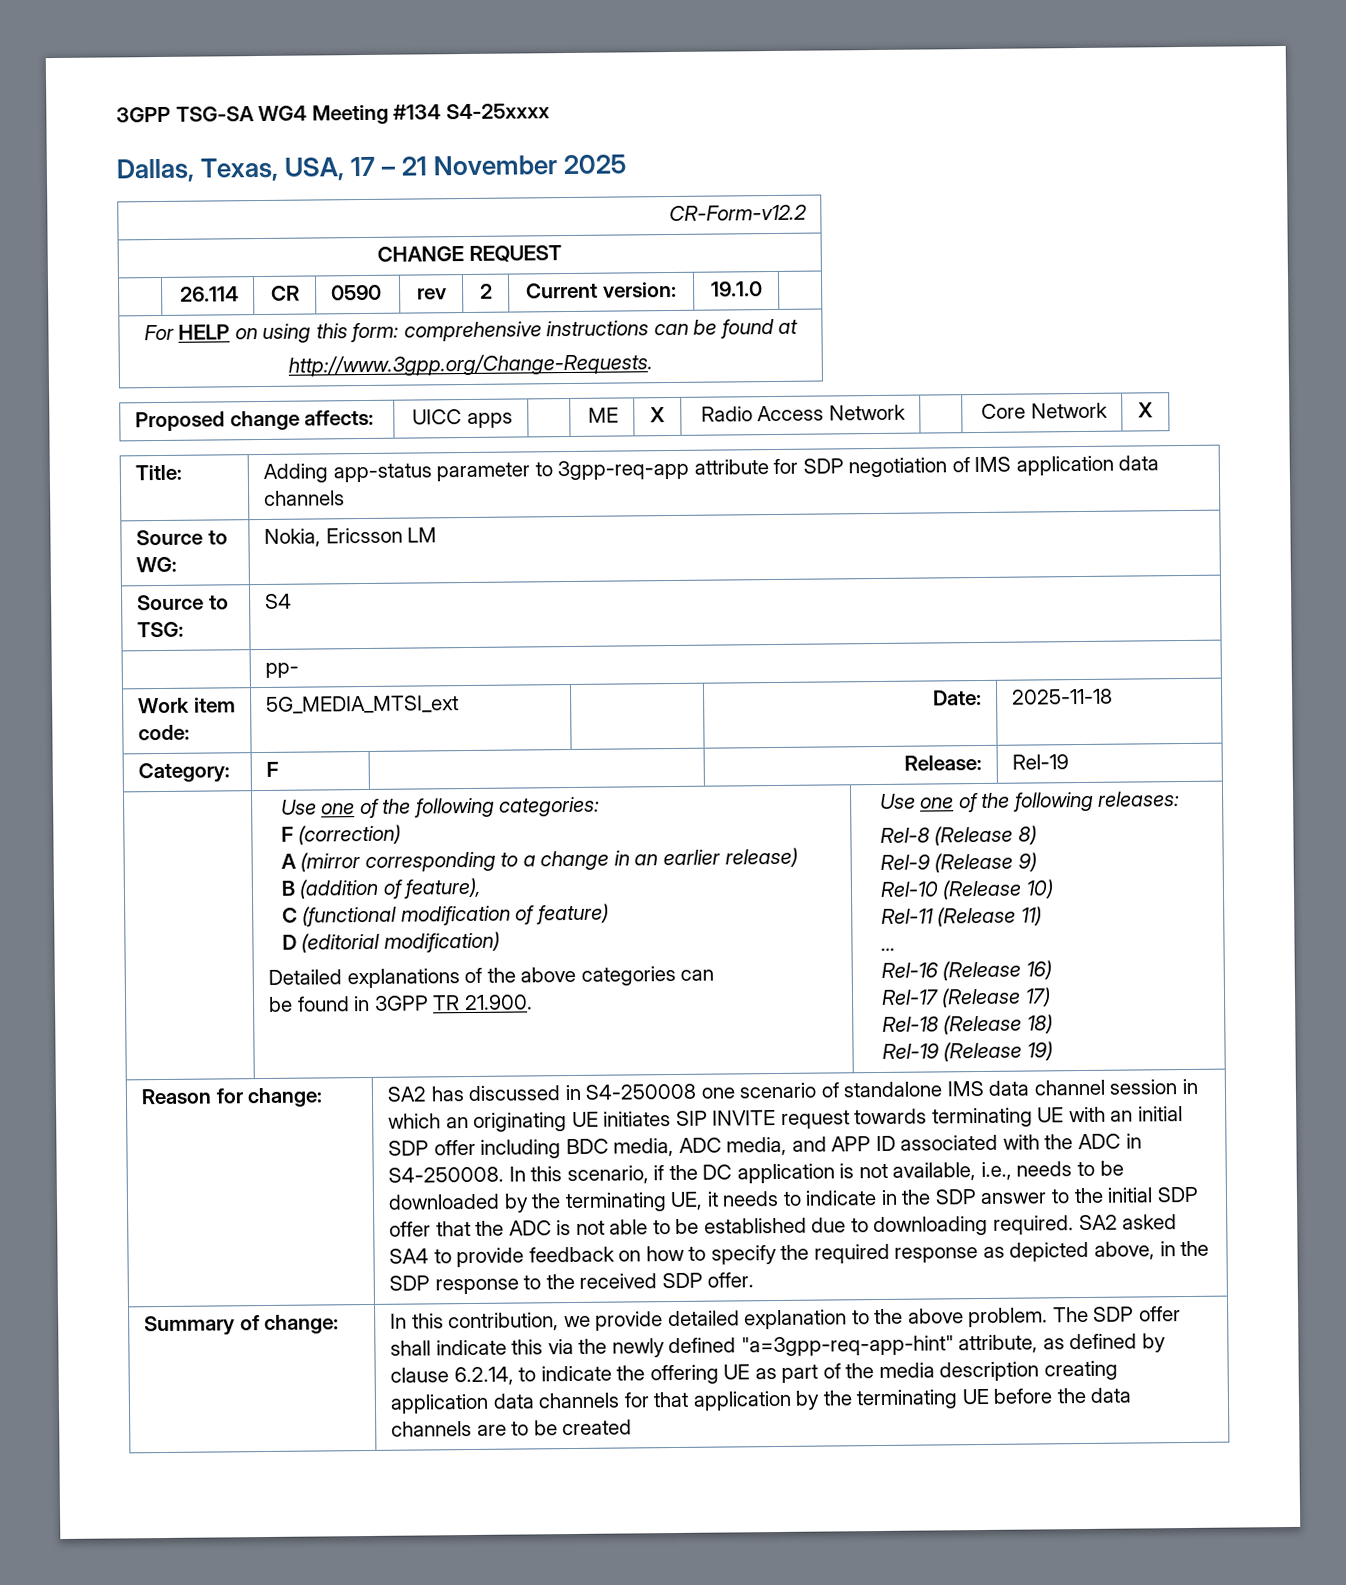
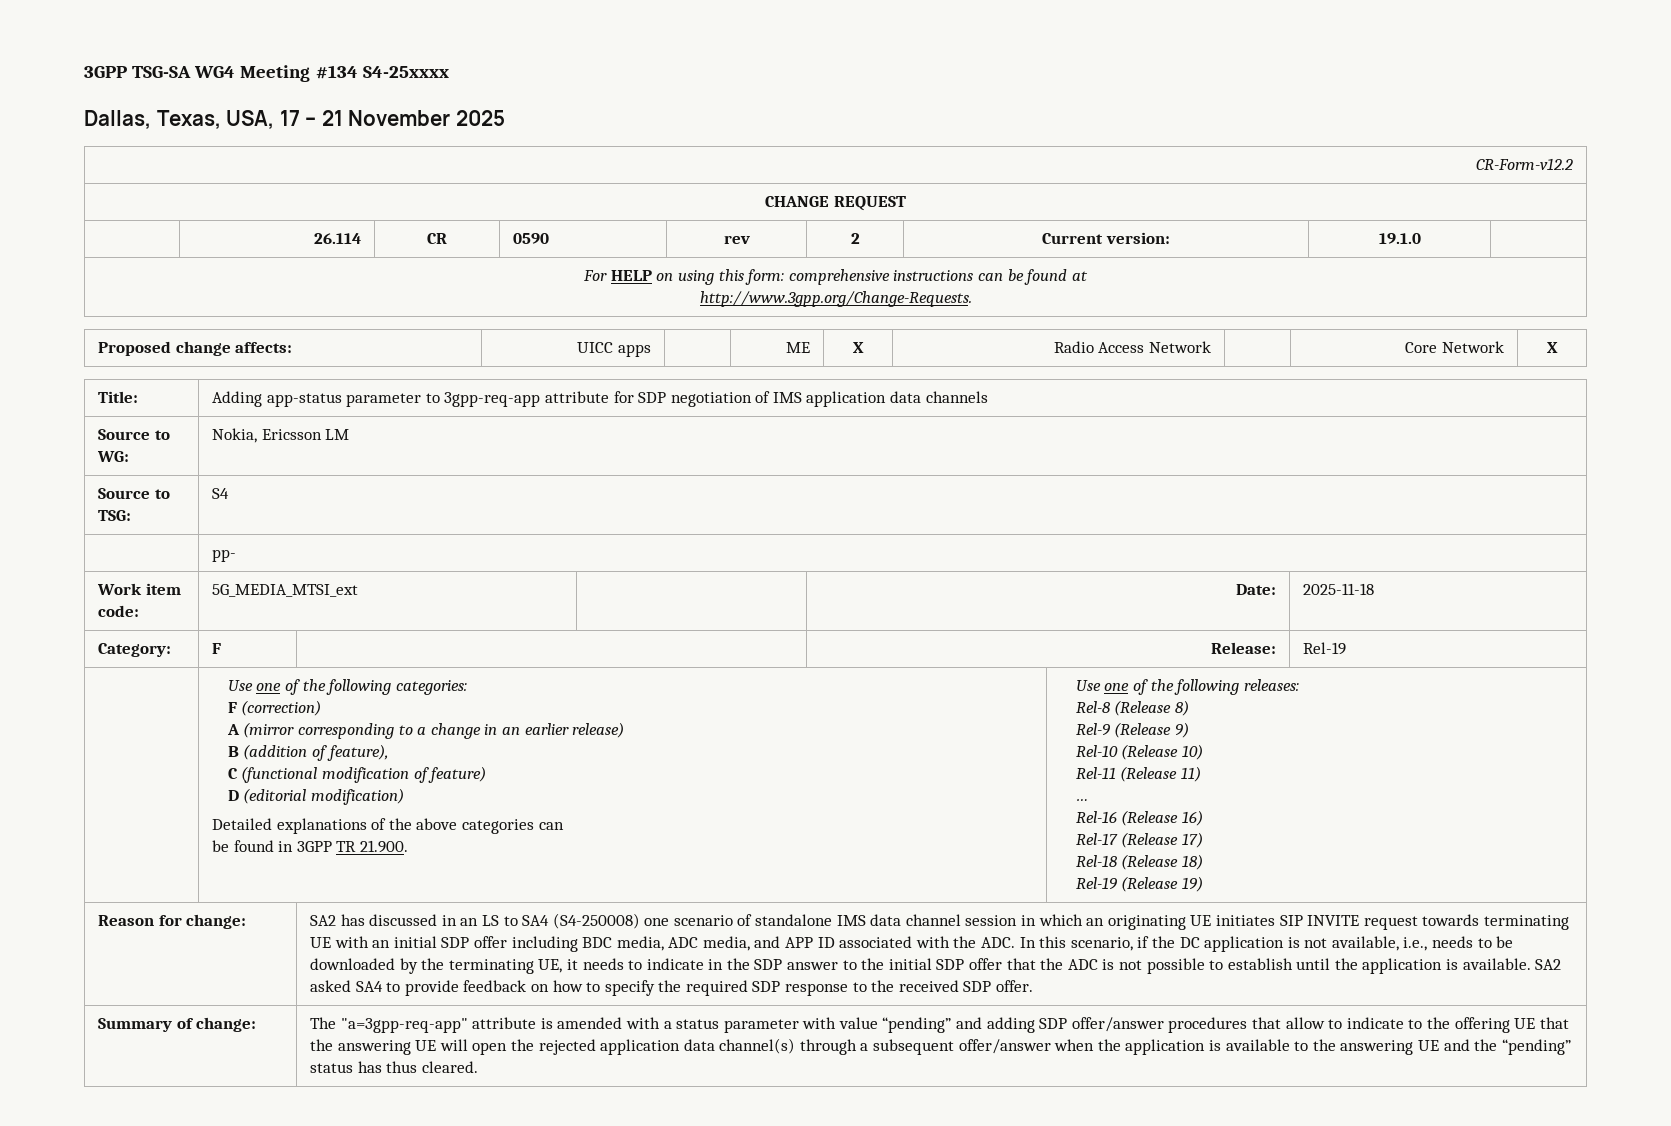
- SA2 has discussed in S4-250008 one scenario of standalone IMS data channel session in which an originating UE initiates SIP INVITE request towards terminating UE with an initial SDP offer including BDC media, ADC media, and APP ID associated with the ADC in S4-250008. In this scenario, if the DC application is not available, i.e., needs to be downloaded by the terminating UE, it needs to indicate in the SDP answer to the initial SDP offer that the ADC is not able to be established due to downloading required.
+ SA2 has discussed in an LS to SA4 (S4-250008) one scenario of standalone IMS data channel session in which an originating UE initiates SIP INVITE request towards terminating UE with an initial SDP offer including BDC media, ADC media, and APP ID associated with the ADC. In this scenario, if the DC application is not available, i.e., needs to be downloaded by the terminating UE, it needs to indicate in the SDP answer to the initial SDP offer that the ADC is not possible to establish until the application is available.
- SA2 asked SA4 to provide feedback on how to specify the required response as depicted above, in the SDP response to the received SDP offer.
+ SA2 asked SA4 to provide feedback on how to specify the required SDP response to the received SDP offer.
- In this contribution, we provide detailed explanation to the above problem. The SDP offer shall indicate this via the newly defined "a=3gpp-req-app-hint" attribute, as defined by clause 6.2.14, to indicate the offering UE as part of the media description creating application data channels for that application by the terminating UE before the data channels are to be created
+ The "a=3gpp-req-app" attribute is amended with a status parameter with value “pending” and adding SDP offer/answer procedures that allow to indicate to the offering UE that the answering UE will open the rejected application data channel(s) through a subsequent offer/answer when the application is available to the answering UE and the “pending” status has thus cleared.

